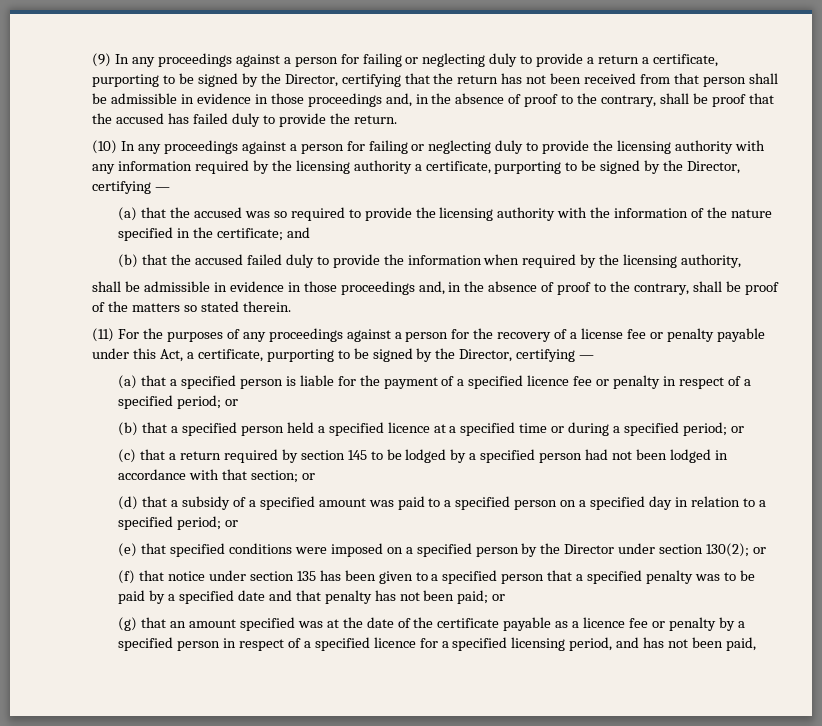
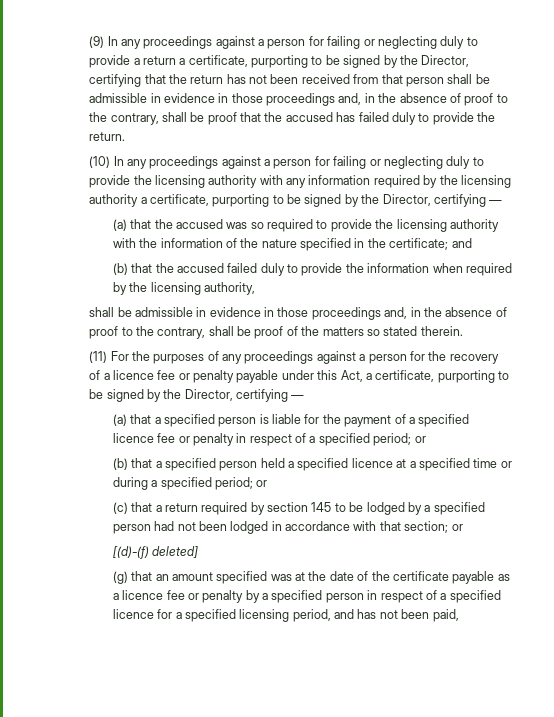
- (11) For the purposes of any proceedings against a person for the recovery of a license fee or penalty payable under this Act, a certificate, purporting to be signed by the Director, certifying —
+ (11) For the purposes of any proceedings against a person for the recovery of a licence fee or penalty payable under this Act, a certificate, purporting to be signed by the Director, certifying —
- (d) that a subsidy of a specified amount was paid to a specified person on a specified day in relation to a specified period; or
- (e) that specified conditions were imposed on a specified person by the Director under section 130(2); or
- (f) that notice under section 135 has been given to a specified person that a specified penalty was to be paid by a specified date and that penalty has not been paid; or
+ [(d)-(f) deleted]

